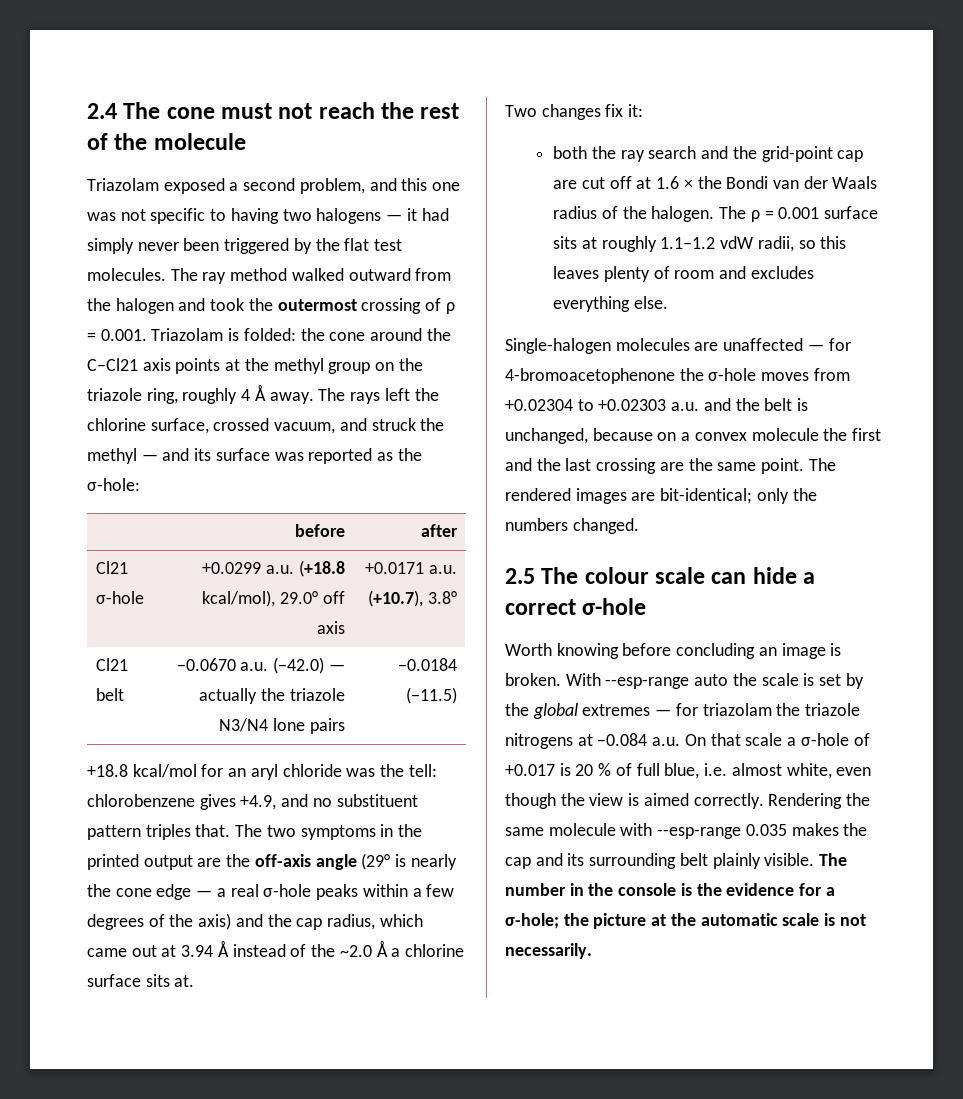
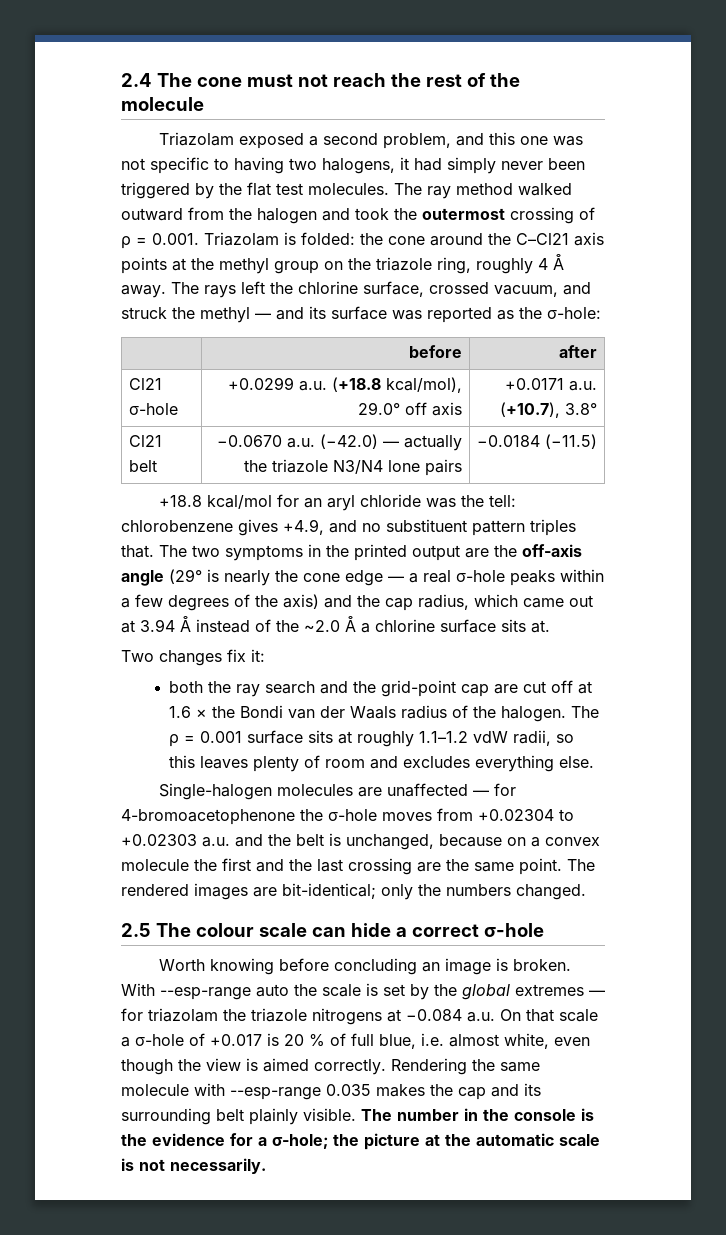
- Triazolam exposed a second problem, and this one was not specific to having two halogens — it had simply never been triggered by the flat test molecules.
+ Triazolam exposed a second problem, and this one was not specific to having two halogens, it had simply never been triggered by the flat test molecules.

